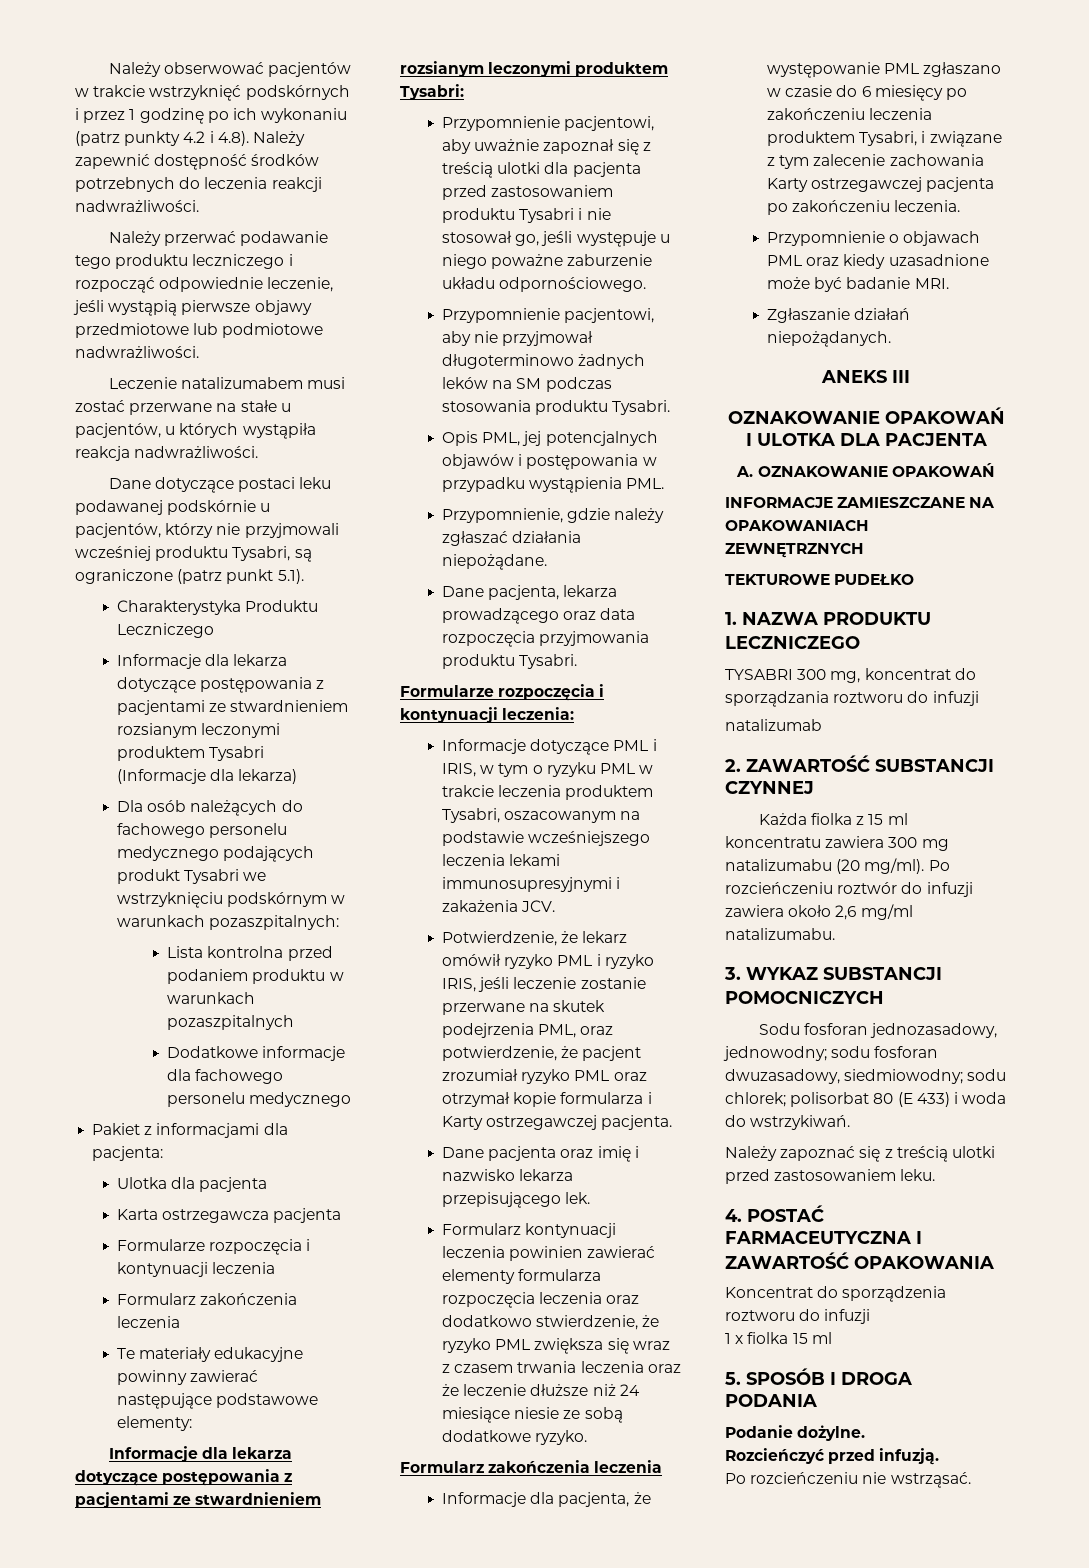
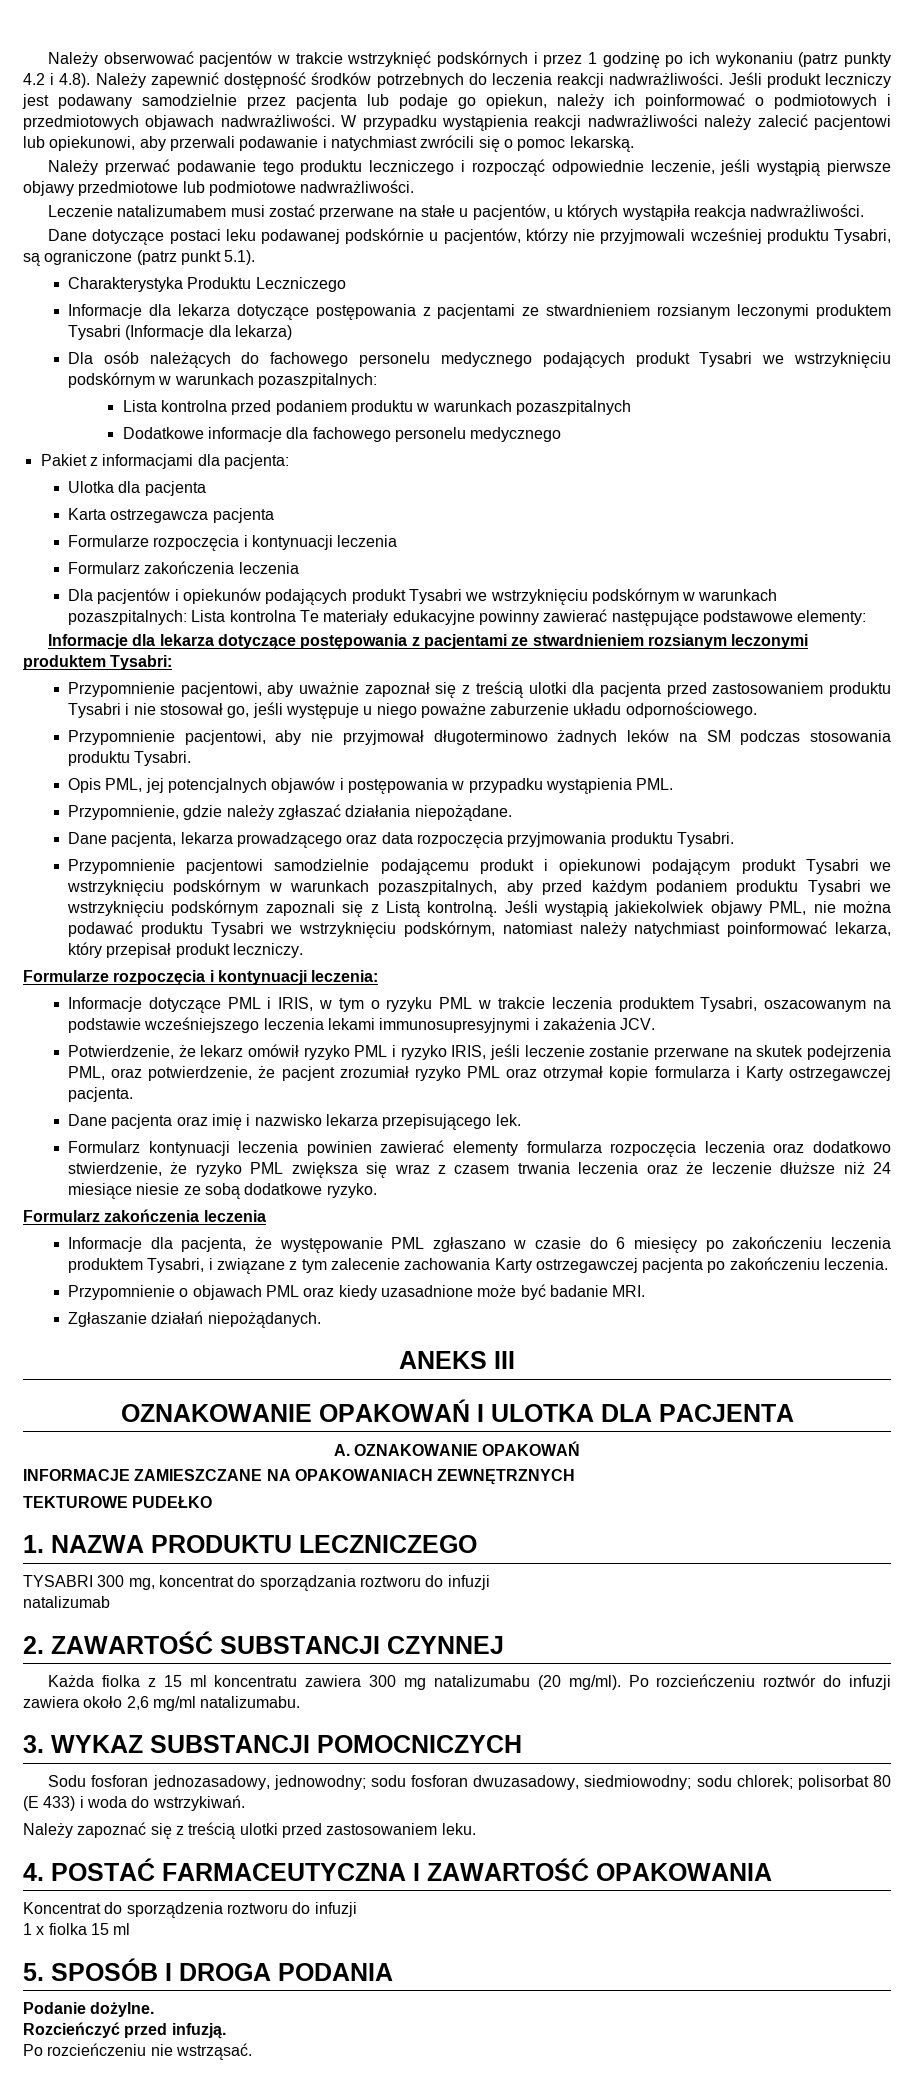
+ Jeśli produkt leczniczy jest podawany samodzielnie przez pacjenta lub podaje go opiekun, należy ich poinformować o podmiotowych i przedmiotowych objawach nadwrażliwości. W przypadku wystąpienia reakcji nadwrażliwości należy zalecić pacjentowi lub opiekunowi, aby przerwali podawanie i natychmiast zwrócili się o pomoc lekarską.
- Te materiały edukacyjne powinny zawierać następujące podstawowe elementy:
+ Dla pacjentów i opiekunów podających produkt Tysabri we wstrzyknięciu podskórnym w warunkach pozaszpitalnych: Lista kontrolna Te materiały edukacyjne powinny zawierać następujące podstawowe elementy:
+ Przypomnienie pacjentowi samodzielnie podającemu produkt i opiekunowi podającym produkt Tysabri we wstrzyknięciu podskórnym w warunkach pozaszpitalnych, aby przed każdym podaniem produktu Tysabri we wstrzyknięciu podskórnym zapoznali się z Listą kontrolną. Jeśli wystąpią jakiekolwiek objawy PML, nie można podawać produktu Tysabri we wstrzyknięciu podskórnym, natomiast należy natychmiast poinformować lekarza, który przepisał produkt leczniczy.

